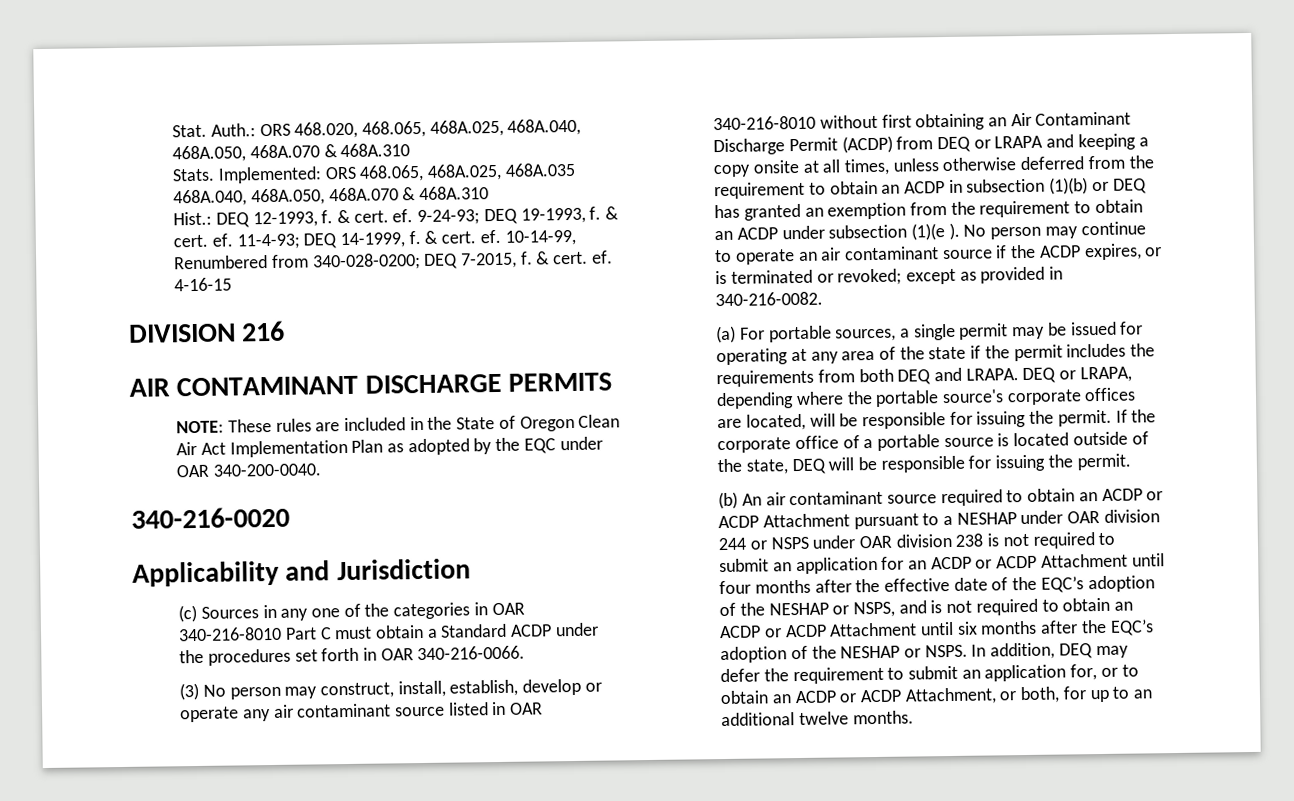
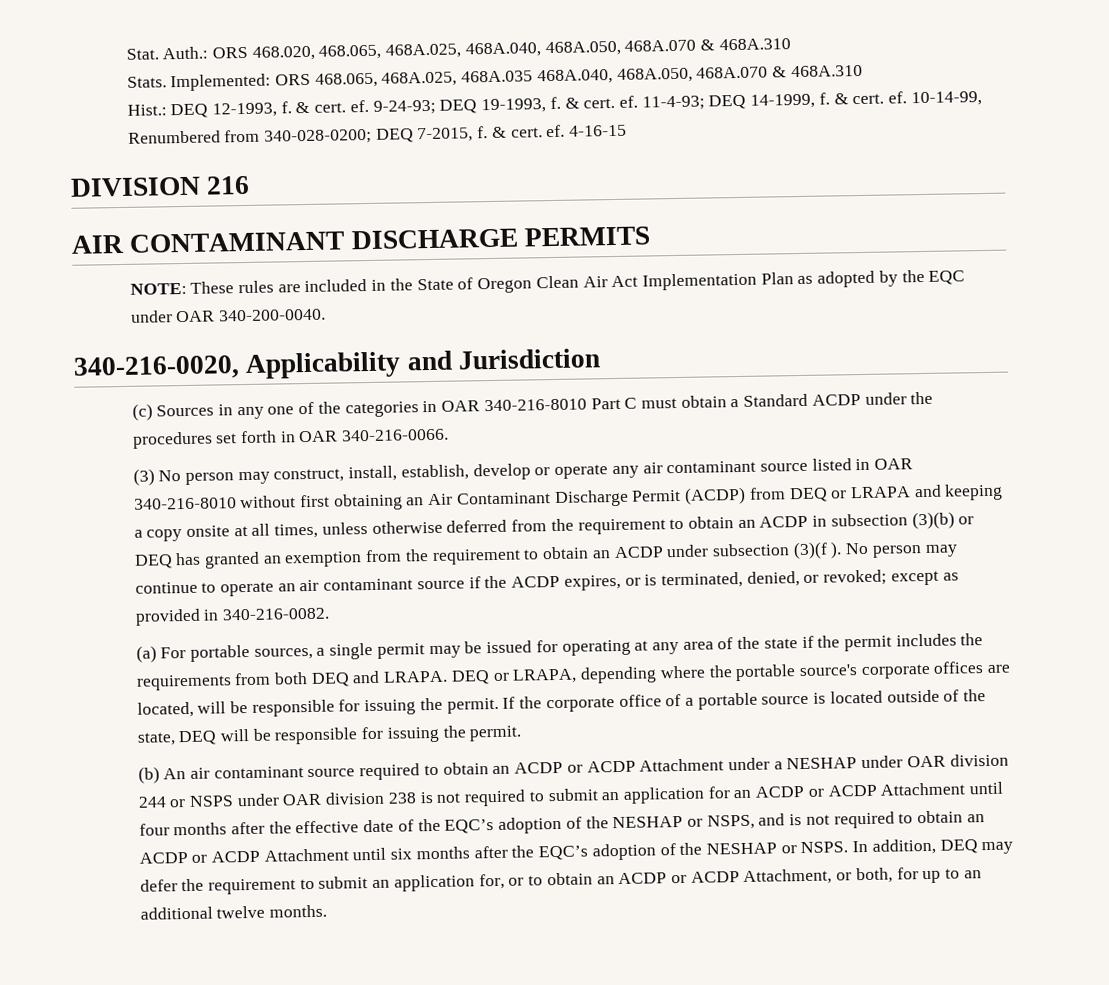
- 340-216-0020
- Applicability and Jurisdiction
+ 340-216-0020, Applicability and Jurisdiction
- (3) No person may construct, install, establish, develop or operate any air contaminant source listed in OAR 340-216-8010 without first obtaining an Air Contaminant Discharge Permit (ACDP) from DEQ or LRAPA and keeping a copy onsite at all times, unless otherwise deferred from the requirement to obtain an ACDP in subsection (1)(b) or DEQ has granted an exemption from the requirement to obtain an ACDP under subsection (1)(e ).
+ (3) No person may construct, install, establish, develop or operate any air contaminant source listed in OAR 340-216-8010 without first obtaining an Air Contaminant Discharge Permit (ACDP) from DEQ or LRAPA and keeping a copy onsite at all times, unless otherwise deferred from the requirement to obtain an ACDP in subsection (3)(b) or DEQ has granted an exemption from the requirement to obtain an ACDP under subsection (3)(f ).
- No person may continue to operate an air contaminant source if the ACDP expires, or is terminated or revoked; except as provided in 340-216-0082.
+ No person may continue to operate an air contaminant source if the ACDP expires, or is terminated, denied, or revoked; except as provided in 340-216-0082.
- (b) An air contaminant source required to obtain an ACDP or ACDP Attachment pursuant to a NESHAP under OAR division 244 or NSPS under OAR division 238 is not required to submit an application for an ACDP or ACDP Attachment until four months after the effective date of the EQC’s adoption of the NESHAP or NSPS, and is not required to obtain an ACDP or ACDP Attachment until six months after the EQC’s adoption of the NESHAP or NSPS.
+ (b) An air contaminant source required to obtain an ACDP or ACDP Attachment under a NESHAP under OAR division 244 or NSPS under OAR division 238 is not required to submit an application for an ACDP or ACDP Attachment until four months after the effective date of the EQC’s adoption of the NESHAP or NSPS, and is not required to obtain an ACDP or ACDP Attachment until six months after the EQC’s adoption of the NESHAP or NSPS.

